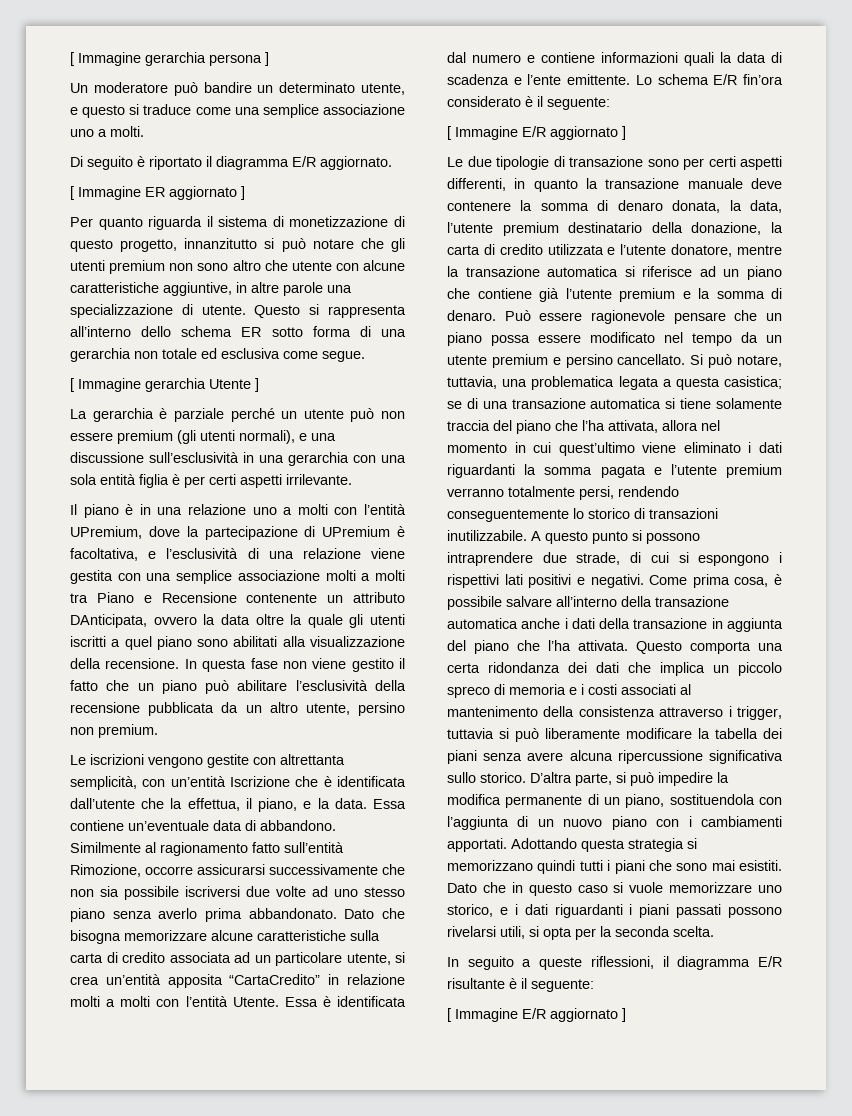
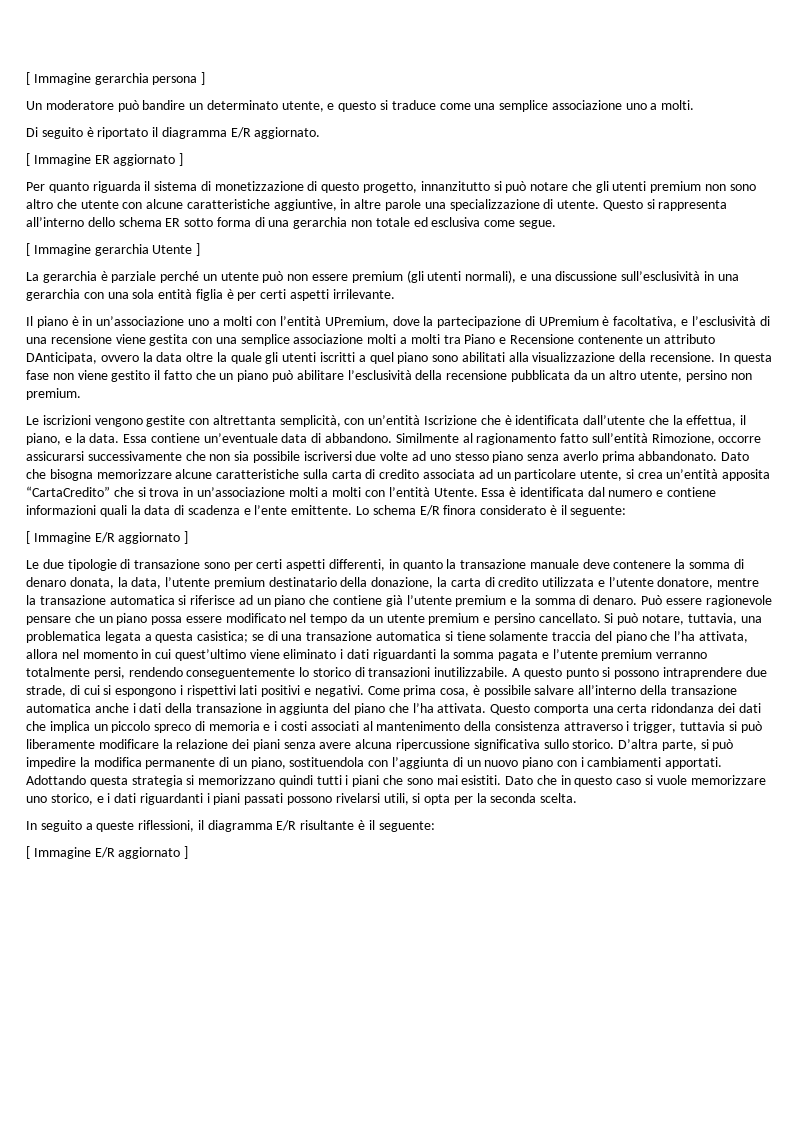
- Il piano è in una relazione uno a molti con l’entità UPremium, dove la partecipazione di UPremium è facoltativa, e l’esclusività di una relazione viene gestita con una semplice associazione molti a molti tra Piano e Recensione contenente un attributo DAnticipata, ovvero la data oltre la quale gli utenti iscritti a quel piano sono abilitati alla visualizzazione della recensione.
+ Il piano è in un’associazione uno a molti con l’entità UPremium, dove la partecipazione di UPremium è facoltativa, e l’esclusività di una recensione viene gestita con una semplice associazione molti a molti tra Piano e Recensione contenente un attributo DAnticipata, ovvero la data oltre la quale gli utenti iscritti a quel piano sono abilitati alla visualizzazione della recensione.
- Dato che bisogna memorizzare alcune caratteristiche sulla carta di credito associata ad un particolare utente, si crea un’entità apposita “CartaCredito” in relazione molti a molti con l’entità Utente.
+ Dato che bisogna memorizzare alcune caratteristiche sulla carta di credito associata ad un particolare utente, si crea un’entità apposita “CartaCredito” che si trova in un’associazione molti a molti con l’entità Utente.
- Lo schema E/R fin’ora considerato è il seguente:
+ Lo schema E/R finora considerato è il seguente:
- Questo comporta una certa ridondanza dei dati che implica un piccolo spreco di memoria e i costi associati al mantenimento della consistenza attraverso i trigger, tuttavia si può liberamente modificare la tabella dei piani senza avere alcuna ripercussione significativa sullo storico.
+ Questo comporta una certa ridondanza dei dati che implica un piccolo spreco di memoria e i costi associati al mantenimento della consistenza attraverso i trigger, tuttavia si può liberamente modificare la relazione dei piani senza avere alcuna ripercussione significativa sullo storico.

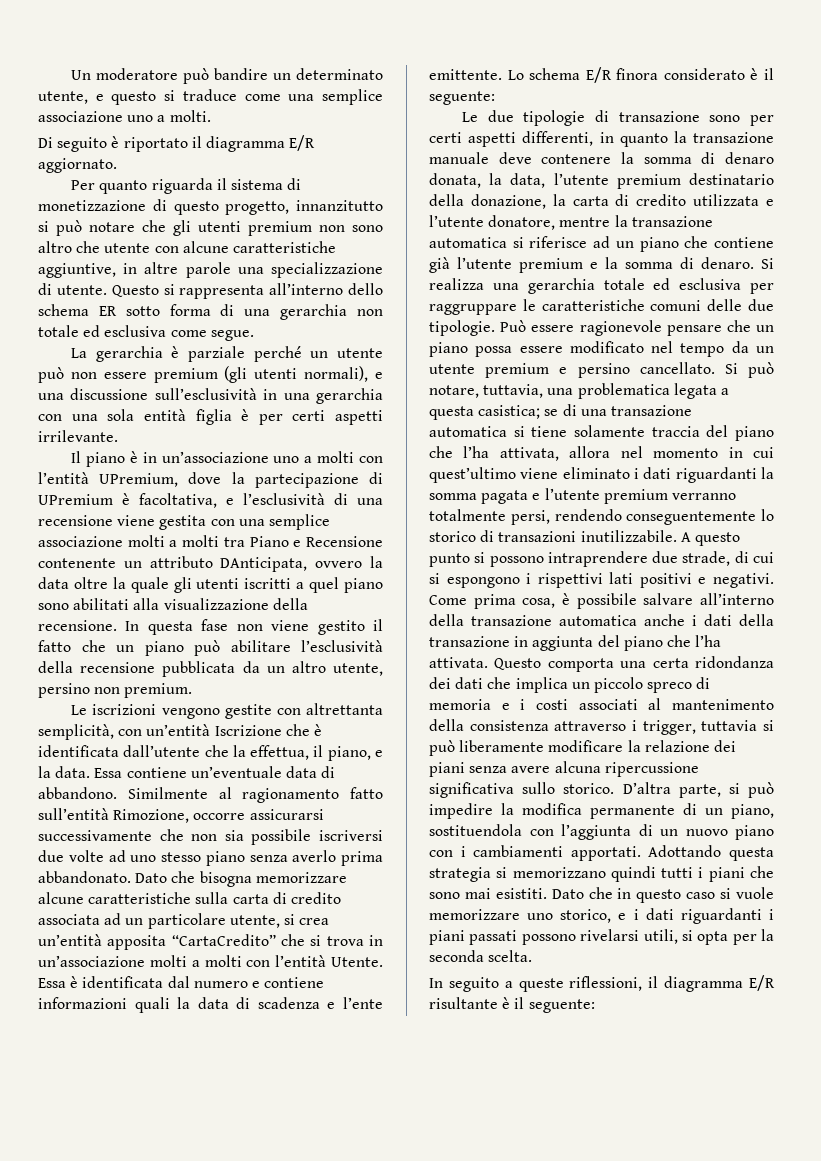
- [ Immagine gerarchia persona ]
- [ Immagine ER aggiornato ]
- [ Immagine gerarchia Utente ]
  Lo schema E/R finora considerato è il seguente:
- [ Immagine E/R aggiornato ]
+ Si realizza una gerarchia totale ed esclusiva per raggruppare le caratteristiche comuni delle due tipologie.
  In seguito a queste riflessioni, il diagramma E/R risultante è il seguente:
- [ Immagine E/R aggiornato ]

